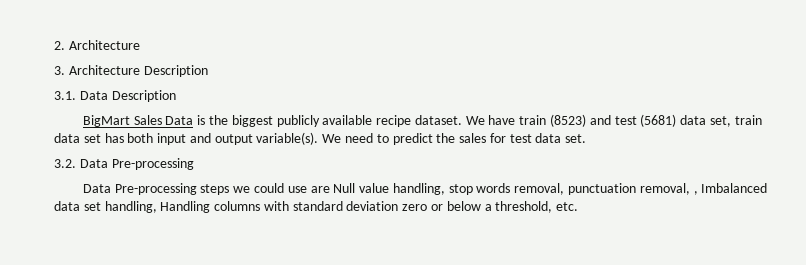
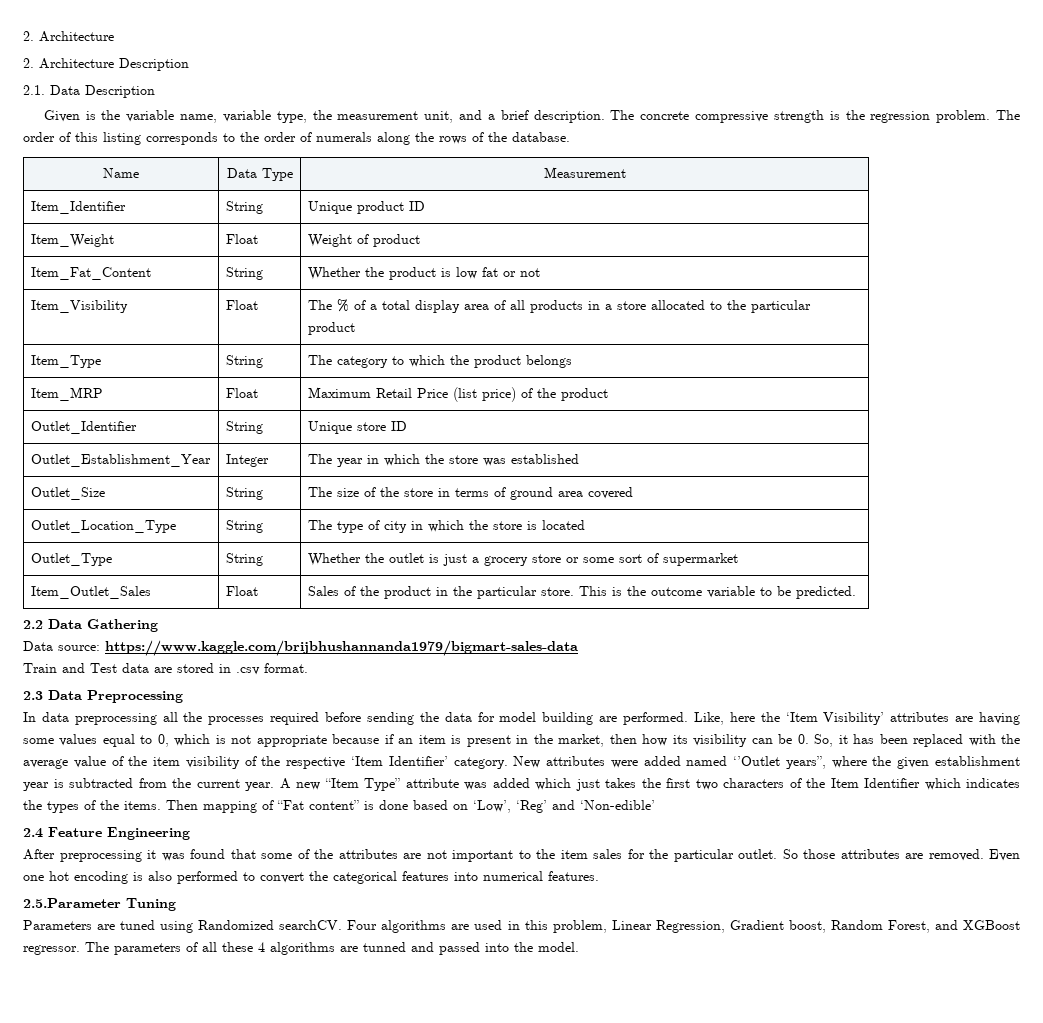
- 3. Architecture Description
+ 2. Architecture Description
- 3.1. Data Description
+ 2.1. Data Description
- BigMart Sales Data is the biggest publicly available recipe dataset. We have train (8523) and test (5681) data set, train data set has both input and output variable(s). We need to predict the sales for test data set.
- 3.2. Data Pre-processing
- Data Pre-processing steps we could use are Null value handling, stop words removal, punctuation removal, , Imbalanced data set handling, Handling columns with standard deviation zero or below a threshold, etc.
+ Given is the variable name, variable type, the measurement unit, and a brief description. The concrete compressive strength is the regression problem. The order of this listing corresponds to the order of numerals along the rows of the database.
+ Name | Data Type | Measurement
+ Item_Identifier | String | Unique product ID
+ Item_Weight | Float | Weight of product
+ Item_Fat_Content | String | Whether the product is low fat or not
+ Item_Visibility | Float | The % of a total display area of all products in a store allocated to the particular product
+ Item_Type | String | The category to which the product belongs
+ Item_MRP | Float | Maximum Retail Price (list price) of the product
+ Outlet_Identifier | String | Unique store ID
+ Outlet_Establishment_Year | Integer | The year in which the store was established
+ Outlet_Size | String | The size of the store in terms of ground area covered
+ Outlet_Location_Type | String | The type of city in which the store is located
+ Outlet_Type | String | Whether the outlet is just a grocery store or some sort of supermarket
+ Item_Outlet_Sales | Float | Sales of the product in the particular store. This is the outcome variable to be predicted.
+ 2.2 Data Gathering
+ Data source: https://www.kaggle.com/brijbhushannanda1979/bigmart-sales-data
+ Train and Test data are stored in .csv format.
+ 2.3 Data Preprocessing
+ In data preprocessing all the processes required before sending the data for model building are performed. Like, here the ‘Item Visibility’ attributes are having some values equal to 0, which is not appropriate because if an item is present in the market, then how its visibility can be 0. So, it has been replaced with the average value of the item visibility of the respective ‘Item Identifier’ category. New attributes were added named ‘’Outlet years”, where the given establishment year is subtracted from the current year. A new “Item Type” attribute was added which just takes the first two characters of the Item Identifier which indicates the types of the items. Then mapping of “Fat content” is done based on ‘Low’, ‘Reg’ and ‘Non-edible’
+ 2.4 Feature Engineering
+ After preprocessing it was found that some of the attributes are not important to the item sales for the particular outlet. So those attributes are removed. Even one hot encoding is also performed to convert the categorical features into numerical features.
+ 2.5.Parameter Tuning
+ Parameters are tuned using Randomized searchCV. Four algorithms are used in this problem, Linear Regression, Gradient boost, Random Forest, and XGBoost regressor. The parameters of all these 4 algorithms are tunned and passed into the model.

